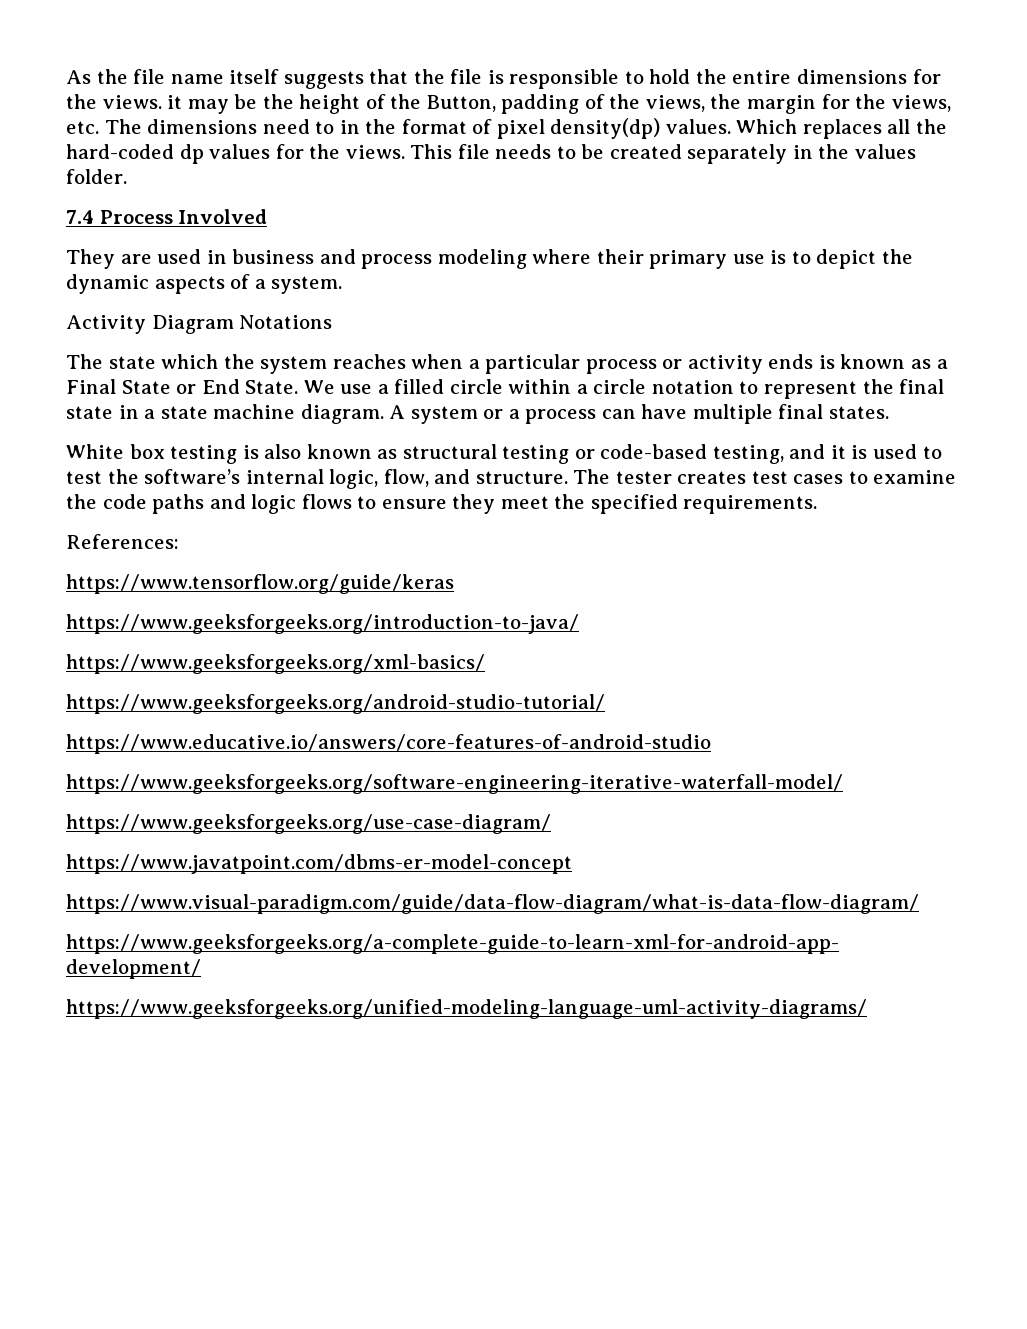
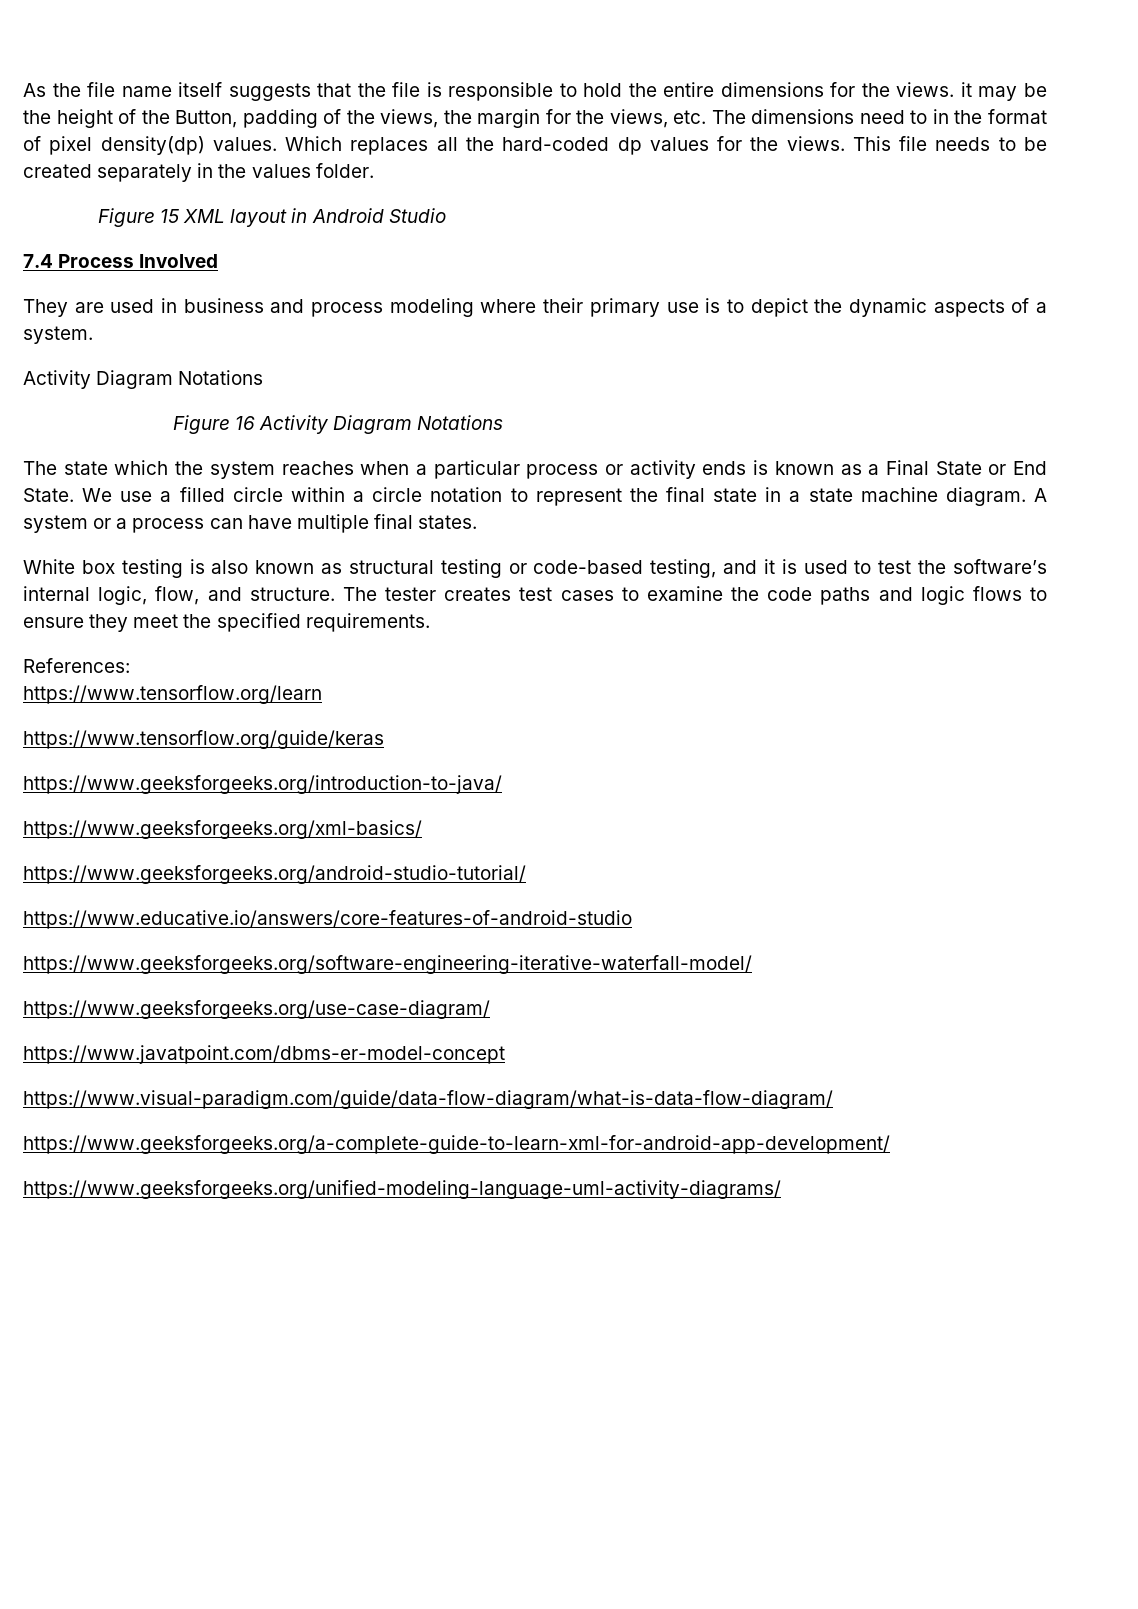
+ Figure 15 XML layout in Android Studio
+ Figure 16 Activity Diagram Notations
+ https://www.tensorflow.org/learn

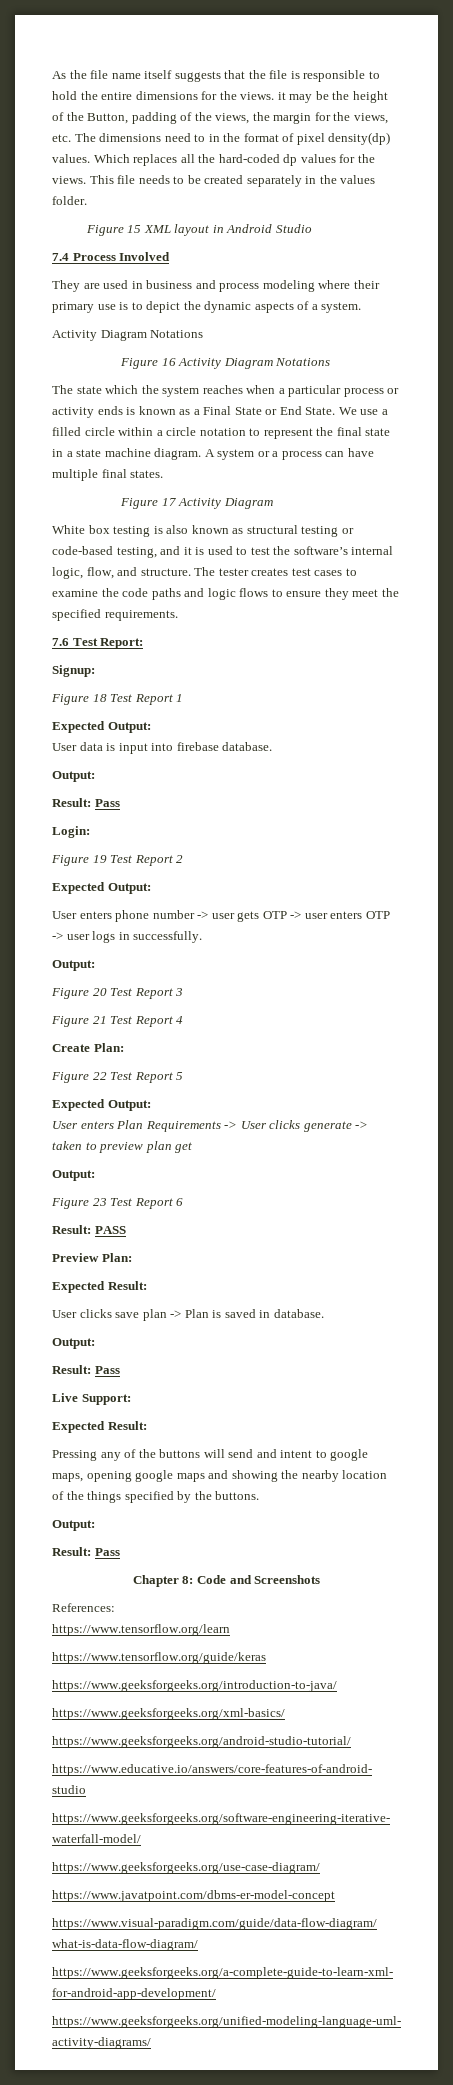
+ Figure 17 Activity Diagram
+ 7.6 Test Report:
+ Signup:
+ Figure 18 Test Report 1
+ Expected Output:
+ User data is input into firebase database.
+ Output:
+ Result: Pass
+ Login:
+ Figure 19 Test Report 2
+ Expected Output:
+ User enters phone number -> user gets OTP -> user enters OTP -> user logs in successfully.
+ Output:
+ Figure 20 Test Report 3
+ Figure 21 Test Report 4
+ Create Plan:
+ Figure 22 Test Report 5
+ Expected Output:
+ User enters Plan Requirements -> User clicks generate -> taken to preview plan get
+ Output:
+ Figure 23 Test Report 6
+ Result: PASS
+ Preview Plan:
+ Expected Result:
+ User clicks save plan -> Plan is saved in database.
+ Output:
+ Result: Pass
+ Live Support:
+ Expected Result:
+ Pressing any of the buttons will send and intent to google maps, opening google maps and showing the nearby location of the things specified by the buttons.
+ Output:
+ Result: Pass
+ Chapter 8: Code and Screenshots

